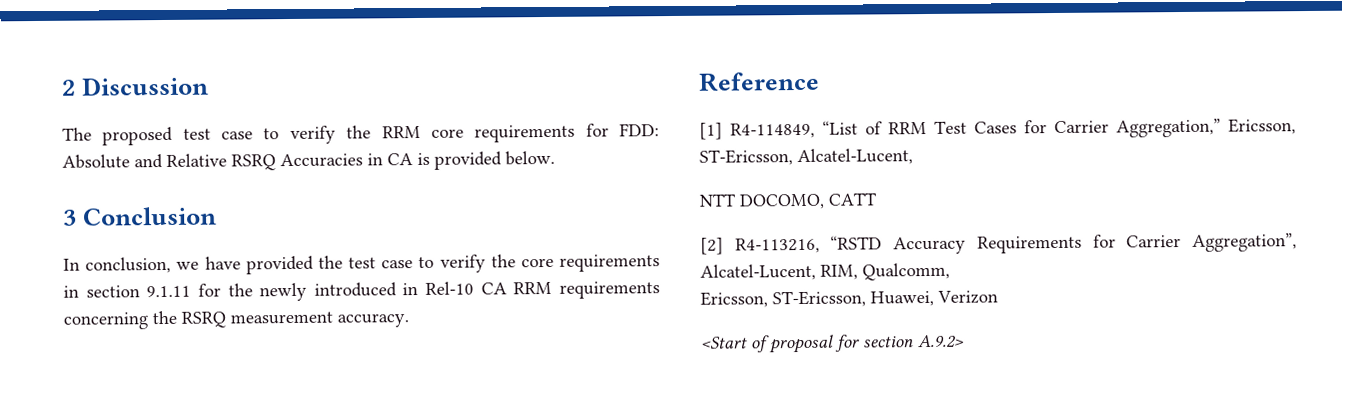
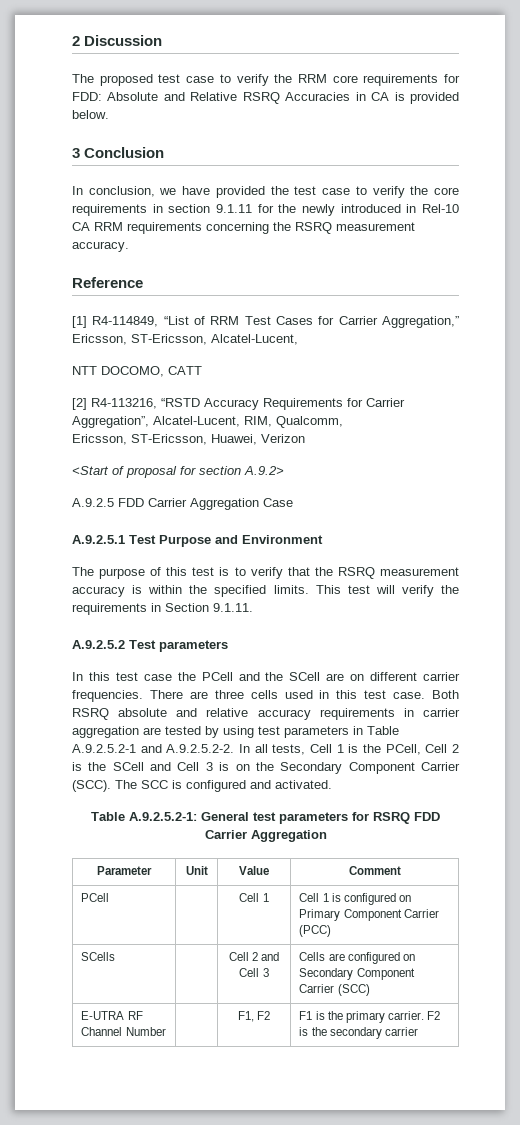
+ A.9.2.5 FDD Carrier Aggregation Case
+ A.9.2.5.1 Test Purpose and Environment
+ The purpose of this test is to verify that the RSRQ measurement accuracy is within the specified limits. This test will verify the requirements in Section 9.1.11.
+ A.9.2.5.2 Test parameters
+ In this test case the PCell and the SCell are on different carrier frequencies. There are three cells used in this test case. Both RSRQ absolute and relative accuracy requirements in carrier aggregation are tested by using test parameters in Table A.9.2.5.2-1 and A.9.2.5.2-2. In all tests, Cell 1 is the PCell, Cell 2 is the SCell and Cell 3 is on the Secondary Component Carrier (SCC). The SCC is configured and activated.
+ Table A.9.2.5.2-1: General test parameters for RSRQ FDD Carrier Aggregation
+ Parameter | Unit | Value | Comment
+ PCell | | Cell 1 | Cell 1 is configured on Primary Component Carrier (PCC)
+ SCells | | Cell 2 and Cell 3 | Cells are configured on Secondary Component Carrier (SCC)
+ E-UTRA RF Channel Number | | F1, F2 | F1 is the primary carrier. F2 is the secondary carrier

